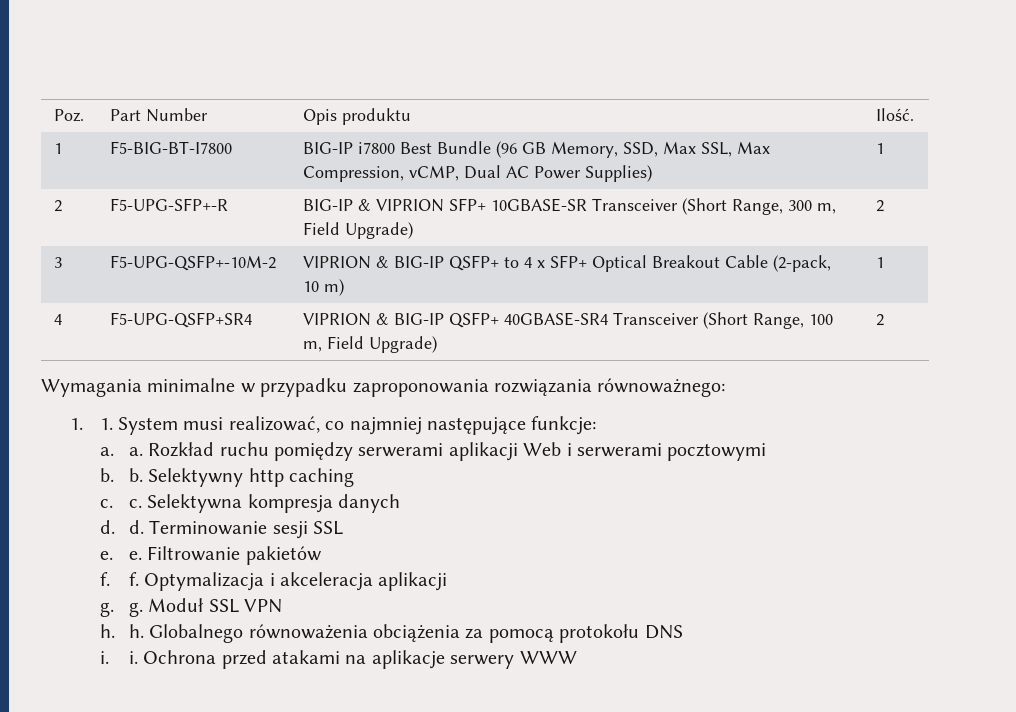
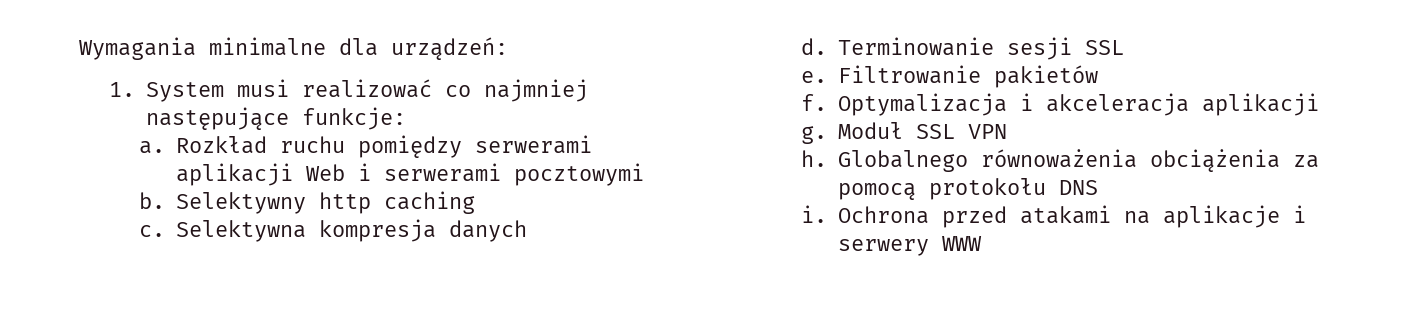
- Poz. | Part Number | Opis produktu | Ilość.
- 1 | F5-BIG-BT-I7800 | BIG-IP i7800 Best Bundle (96 GB Memory, SSD, Max SSL, Max Compression, vCMP, Dual AC Power Supplies) | 1
- 2 | F5-UPG-SFP+-R | BIG-IP & VIPRION SFP+ 10GBASE-SR Transceiver (Short Range, 300 m, Field Upgrade) | 2
- 3 | F5-UPG-QSFP+-10M-2 | VIPRION & BIG-IP QSFP+ to 4 x SFP+ Optical Breakout Cable (2-pack, 10 m) | 1
- 4 | F5-UPG-QSFP+SR4 | VIPRION & BIG-IP QSFP+ 40GBASE-SR4 Transceiver (Short Range, 100 m, Field Upgrade) | 2
- Wymagania minimalne w przypadku zaproponowania rozwiązania równoważnego:
- 1. 1. System musi realizować, co najmniej następujące funkcje:
+ Wymagania minimalne dla urządzeń:
+ 1. System musi realizować co najmniej następujące funkcje:
- a. a.
+ a.
- b. b.
+ b.
- c. c.
+ c.
- d. d.
+ d.
- e. e.
+ e.
- f. f.
+ f.
- g. g.
+ g.
- h. h.
+ h.
- i. i.
+ i.
- Ochrona przed atakami na aplikacje serwery WWW
+ Ochrona przed atakami na aplikacje i serwery WWW

